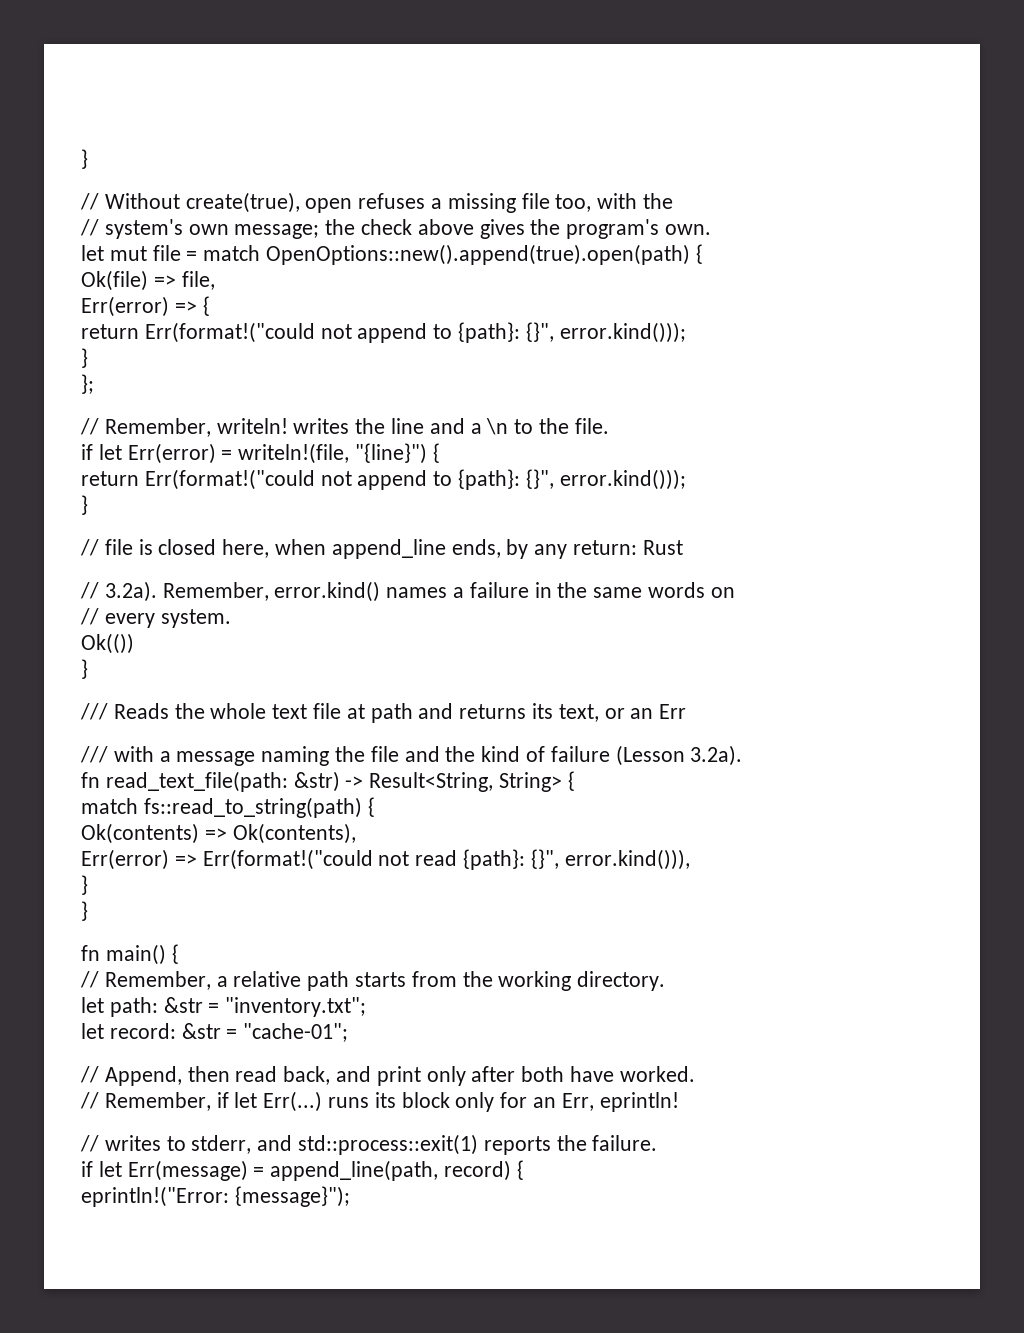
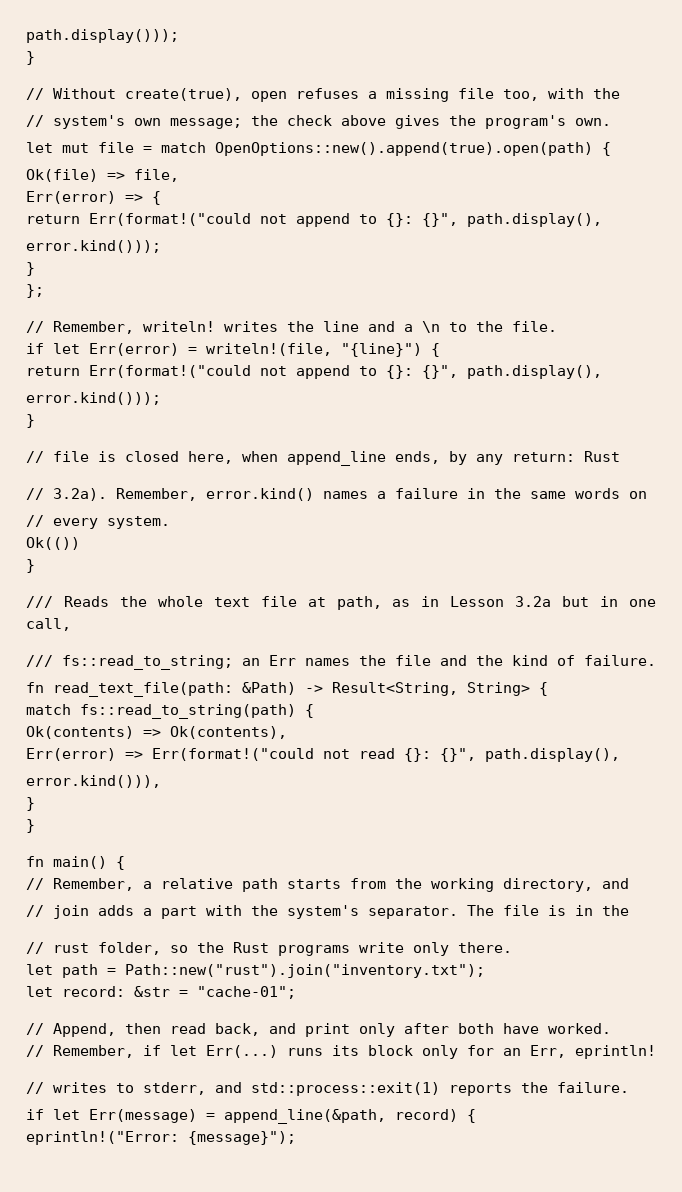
+ path.display()));
  Err(error) => {
- return Err(format!("could not append to {path}: {}", error.kind()));
+ return Err(format!("could not append to {}: {}", path.display(),
+ error.kind()));
  if let Err(error) = writeln!(file, "{line}") {
- return Err(format!("could not append to {path}: {}", error.kind()));
+ return Err(format!("could not append to {}: {}", path.display(),
+ error.kind()));
- /// Reads the whole text file at path and returns its text, or an Err
- /// with a message naming the file and the kind of failure (Lesson 3.2a).
+ /// Reads the whole text file at path, as in Lesson 3.2a but in one call,
+ /// fs::read_to_string; an Err names the file and the kind of failure.
- fn read_text_file(path: &str) -> Result<String, String> {
+ fn read_text_file(path: &Path) -> Result<String, String> {
- Err(error) => Err(format!("could not read {path}: {}", error.kind())),
+ Err(error) => Err(format!("could not read {}: {}", path.display(),
+ error.kind())),
- // Remember, a relative path starts from the working directory.
- let path: &str = "inventory.txt";
+ // Remember, a relative path starts from the working directory, and
+ // join adds a part with the system's separator. The file is in the
+ // rust folder, so the Rust programs write only there.
+ let path = Path::new("rust").join("inventory.txt");
- if let Err(message) = append_line(path, record) {
+ if let Err(message) = append_line(&path, record) {

